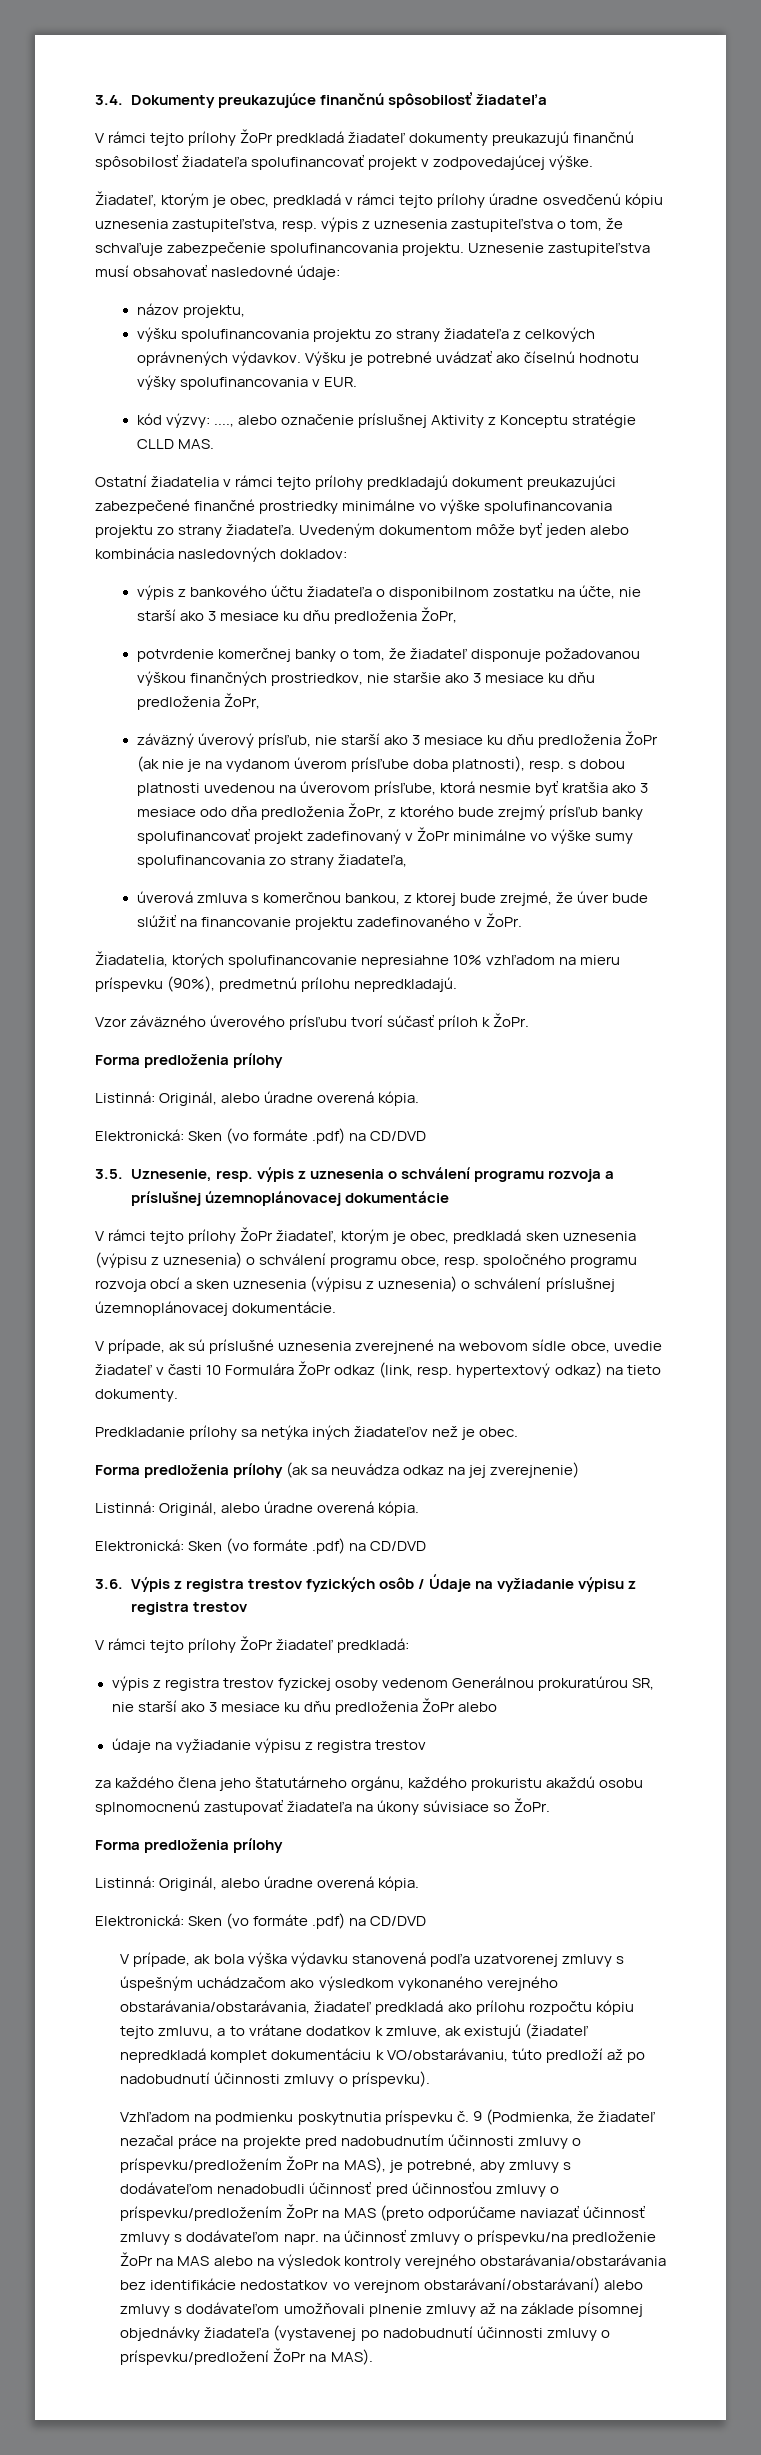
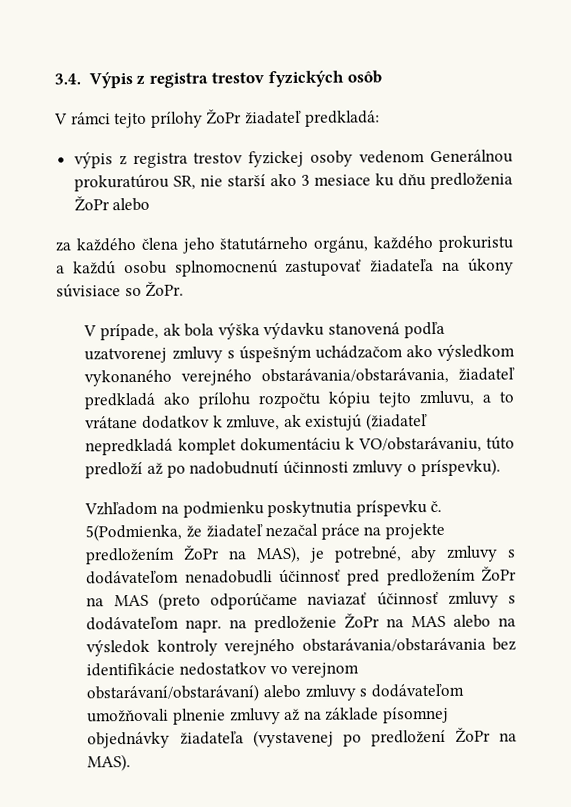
- 3.4. Dokumenty preukazujúce finančnú spôsobilosť žiadateľa
- V rámci tejto prílohy ŽoPr predkladá žiadateľ dokumenty preukazujú finančnú spôsobilosť žiadateľa spolufinancovať projekt v zodpovedajúcej výške.
- Žiadateľ, ktorým je obec, predkladá v rámci tejto prílohy úradne osvedčenú kópiu uznesenia zastupiteľstva, resp. výpis z uznesenia zastupiteľstva o tom, že schvaľuje zabezpečenie spolufinancovania projektu. Uznesenie zastupiteľstva musí obsahovať nasledovné údaje:
- názov projektu,
- výšku spolufinancovania projektu zo strany žiadateľa z celkových oprávnených výdavkov. Výšku je potrebné uvádzať ako číselnú hodnotu výšky spolufinancovania v EUR.
- kód výzvy: ...., alebo označenie príslušnej Aktivity z Konceptu stratégie CLLD MAS.
- Ostatní žiadatelia v rámci tejto prílohy predkladajú dokument preukazujúci zabezpečené finančné prostriedky minimálne vo výške spolufinancovania projektu zo strany žiadateľa. Uvedeným dokumentom môže byť jeden alebo kombinácia nasledovných dokladov:
- výpis z bankového účtu žiadateľa o disponibilnom zostatku na účte, nie starší ako 3 mesiace ku dňu predloženia ŽoPr,
- potvrdenie komerčnej banky o tom, že žiadateľ disponuje požadovanou výškou finančných prostriedkov, nie staršie ako 3 mesiace ku dňu predloženia ŽoPr,
- záväzný úverový prísľub, nie starší ako 3 mesiace ku dňu predloženia ŽoPr (ak nie je na vydanom úverom prísľube doba platnosti), resp. s dobou platnosti uvedenou na úverovom prísľube, ktorá nesmie byť kratšia ako 3 mesiace odo dňa predloženia ŽoPr, z ktorého bude zrejmý prísľub banky spolufinancovať projekt zadefinovaný v ŽoPr minimálne vo výške sumy spolufinancovania zo strany žiadateľa,
- úverová zmluva s komerčnou bankou, z ktorej bude zrejmé, že úver bude slúžiť na financovanie projektu zadefinovaného v ŽoPr.
- Žiadatelia, ktorých spolufinancovanie nepresiahne 10% vzhľadom na mieru príspevku (90%), predmetnú prílohu nepredkladajú.
- Vzor záväzného úverového prísľubu tvorí súčasť príloh k ŽoPr.
- Forma predloženia prílohy
- Listinná: Originál, alebo úradne overená kópia.
- Elektronická: Sken (vo formáte .pdf) na CD/DVD
- 3.5. Uznesenie, resp. výpis z uznesenia o schválení programu rozvoja a príslušnej územnoplánovacej dokumentácie
- V rámci tejto prílohy ŽoPr žiadateľ, ktorým je obec, predkladá sken uznesenia (výpisu z uznesenia) o schválení programu obce, resp. spoločného programu rozvoja obcí a sken uznesenia (výpisu z uznesenia) o schválení príslušnej územnoplánovacej dokumentácie.
- V prípade, ak sú príslušné uznesenia zverejnené na webovom sídle obce, uvedie žiadateľ v časti 10 Formulára ŽoPr odkaz (link, resp. hypertextový odkaz) na tieto dokumenty.
- Predkladanie prílohy sa netýka iných žiadateľov než je obec.
- Forma predloženia prílohy (ak sa neuvádza odkaz na jej zverejnenie)
- Listinná: Originál, alebo úradne overená kópia.
- Elektronická: Sken (vo formáte .pdf) na CD/DVD
- 3.6. Výpis z registra trestov fyzických osôb / Údaje na vyžiadanie výpisu z registra trestov
+ 3.4. Výpis z registra trestov fyzických osôb
- údaje na vyžiadanie výpisu z registra trestov
- za každého člena jeho štatutárneho orgánu, každého prokuristu akaždú osobu splnomocnenú zastupovať žiadateľa na úkony súvisiace so ŽoPr.
- Forma predloženia prílohy
- Listinná: Originál, alebo úradne overená kópia.
- Elektronická: Sken (vo formáte .pdf) na CD/DVD
+ za každého člena jeho štatutárneho orgánu, každého prokuristu a každú osobu splnomocnenú zastupovať žiadateľa na úkony súvisiace so ŽoPr.
- 9 (Podmienka, že žiadateľ nezačal práce na projekte pred nadobudnutím účinnosti zmluvy o príspevku/predložením ŽoPr na MAS), je potrebné, aby zmluvy s dodávateľom nenadobudli účinnosť pred účinnosťou zmluvy o príspevku/predložením ŽoPr na MAS (preto odporúčame naviazať účinnosť zmluvy s dodávateľom napr. na účinnosť zmluvy o príspevku/na predloženie ŽoPr na MAS alebo na výsledok kontroly verejného obstarávania/obstarávania bez identifikácie nedostatkov vo verejnom obstarávaní/obstarávaní) alebo zmluvy s dodávateľom umožňovali plnenie zmluvy až na základe písomnej objednávky žiadateľa (vystavenej po nadobudnutí účinnosti zmluvy o príspevku/predložení ŽoPr na MAS).
+ 5(Podmienka, že žiadateľ nezačal práce na projekte predložením ŽoPr na MAS), je potrebné, aby zmluvy s dodávateľom nenadobudli účinnosť pred predložením ŽoPr na MAS (preto odporúčame naviazať účinnosť zmluvy s dodávateľom napr. na predloženie ŽoPr na MAS alebo na výsledok kontroly verejného obstarávania/obstarávania bez identifikácie nedostatkov vo verejnom obstarávaní/obstarávaní) alebo zmluvy s dodávateľom umožňovali plnenie zmluvy až na základe písomnej objednávky žiadateľa (vystavenej po predložení ŽoPr na MAS).

